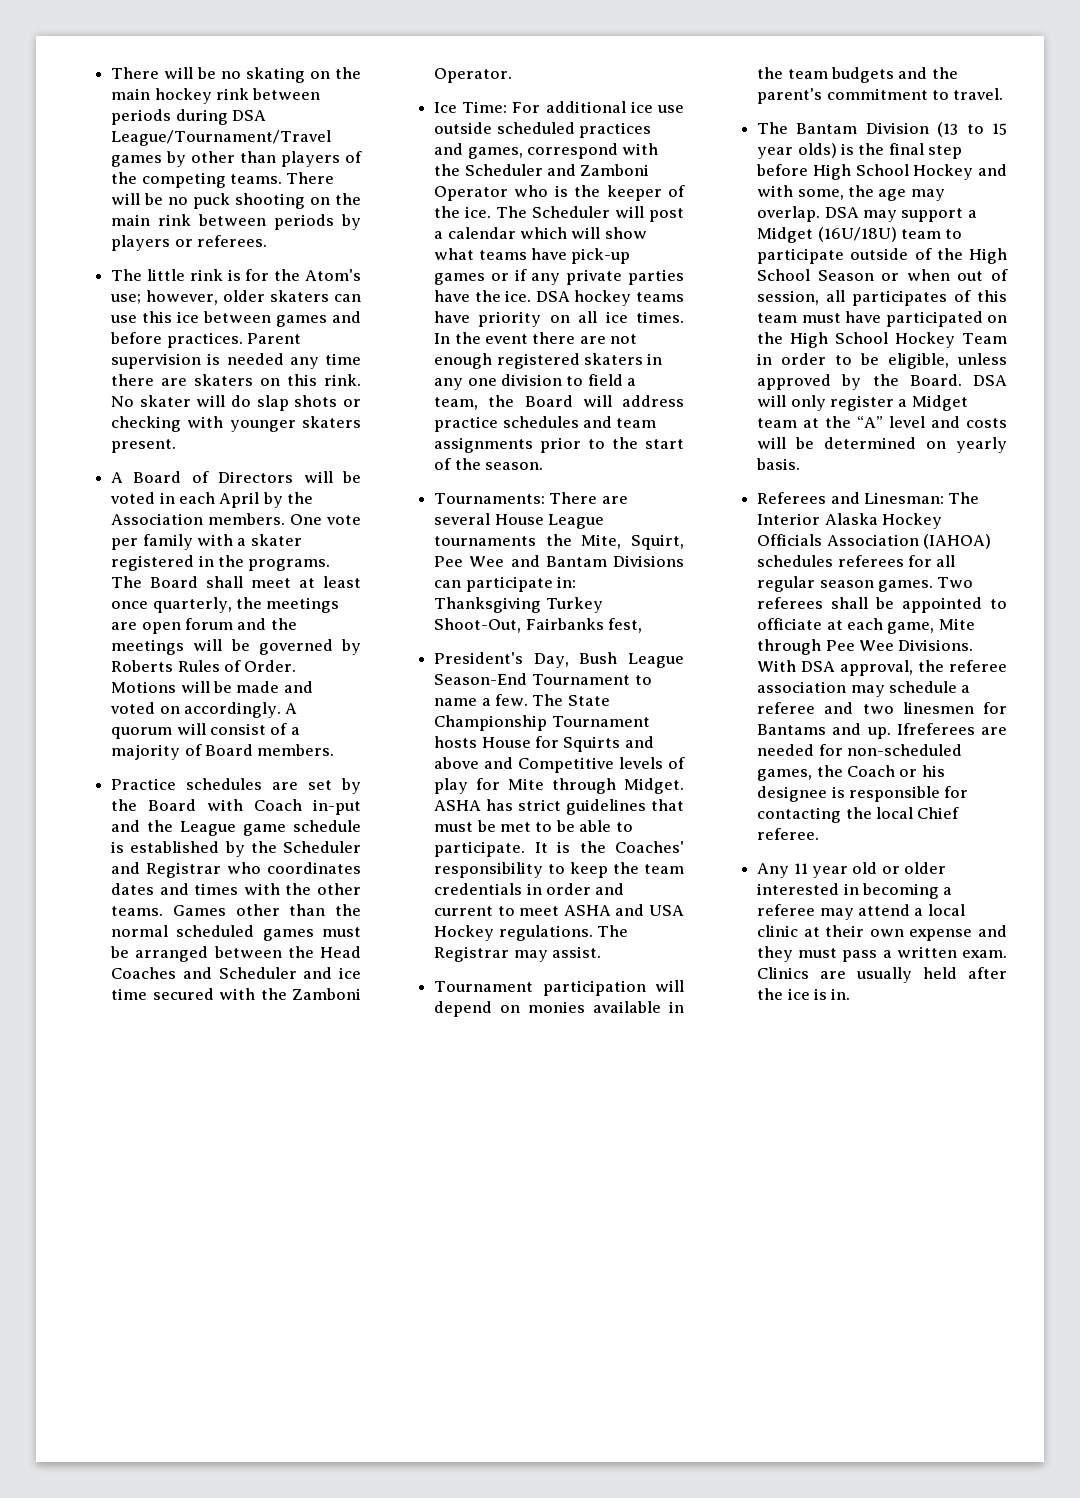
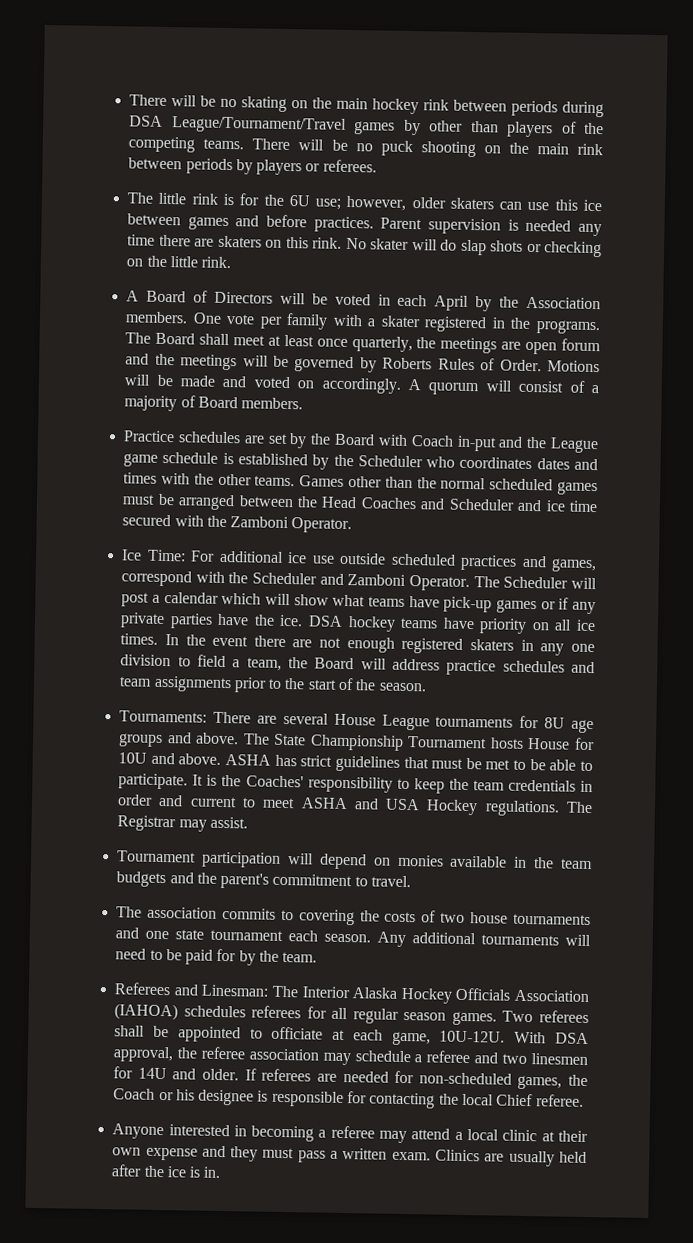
- The little rink is for the Atom's use; however, older skaters can use this ice between games and before practices.
+ The little rink is for the 6U use; however, older skaters can use this ice between games and before practices.
- No skater will do slap shots or checking with younger skaters present.
+ No skater will do slap shots or checking on the little rink.
- Practice schedules are set by the Board with Coach in-put and the League game schedule is established by the Scheduler and Registrar who coordinates dates and times with the other teams.
+ Practice schedules are set by the Board with Coach in-put and the League game schedule is established by the Scheduler who coordinates dates and times with the other teams.
- Ice Time: For additional ice use outside scheduled practices and games, correspond with the Scheduler and Zamboni Operator who is the keeper of the ice.
+ Ice Time: For additional ice use outside scheduled practices and games, correspond with the Scheduler and Zamboni Operator.
- Tournaments: There are several House League tournaments the Mite, Squirt, Pee Wee and Bantam Divisions can participate in: Thanksgiving Turkey Shoot-Out, Fairbanks fest,
- President's Day, Bush League Season-End Tournament to name a few.
+ Tournaments: There are several House League tournaments for 8U age groups and above.
- The State Championship Tournament hosts House for Squirts and above and Competitive levels of play for Mite through Midget.
+ The State Championship Tournament hosts House for 10U and above.
- The Bantam Division (13 to 15 year olds) is the final step before High School Hockey and with some, the age may overlap. DSA may support a Midget (16U/18U) team to participate outside of the High School Season or when out of session, all participates of this team must have participated on the High School Hockey Team in order to be eligible, unless approved by the Board. DSA will only register a Midget team at the “A” level and costs will be determined on yearly basis.
+ The association commits to covering the costs of two house tournaments and one state tournament each season. Any additional tournaments will need to be paid for by the team.
- Two referees shall be appointed to officiate at each game, Mite through Pee Wee Divisions.
+ Two referees shall be appointed to officiate at each game, 10U-12U.
- With DSA approval, the referee association may schedule a referee and two linesmen for Bantams and up. Ifreferees are needed for non-scheduled games, the Coach or his designee is responsible for contacting the local Chief referee.
+ With DSA approval, the referee association may schedule a referee and two linesmen for 14U and older. If referees are needed for non-scheduled games, the Coach or his designee is responsible for contacting the local Chief referee.
- Any 11 year old or older interested in becoming a referee may attend a local clinic at their own expense and they must pass a written exam.
+ Anyone interested in becoming a referee may attend a local clinic at their own expense and they must pass a written exam.

